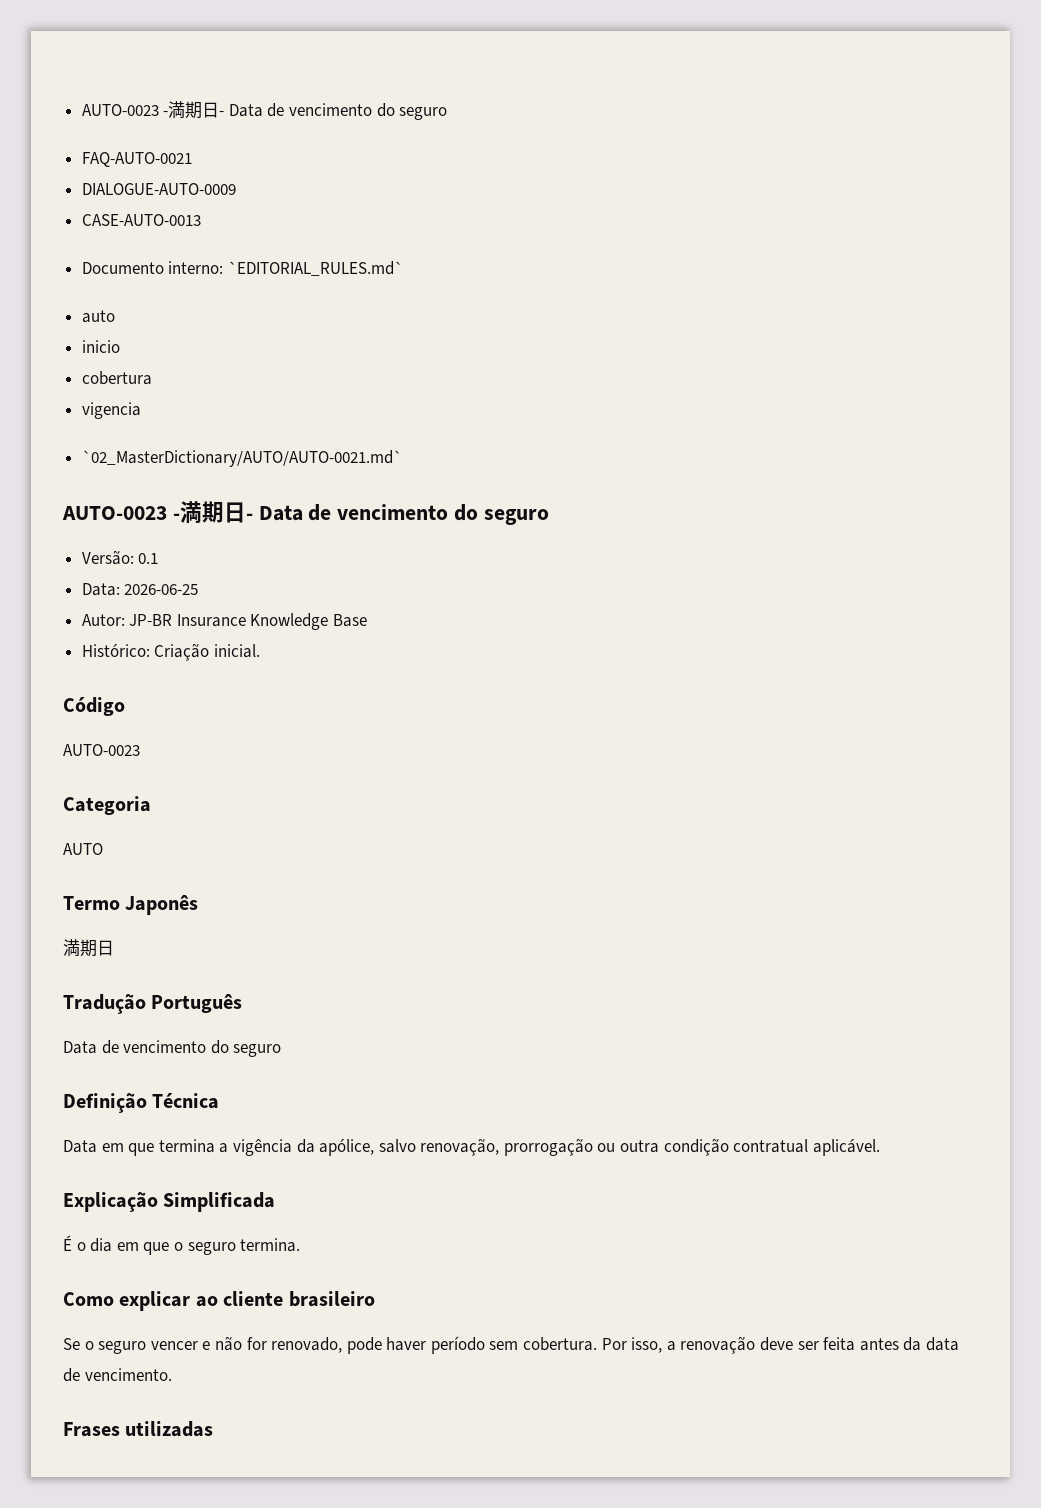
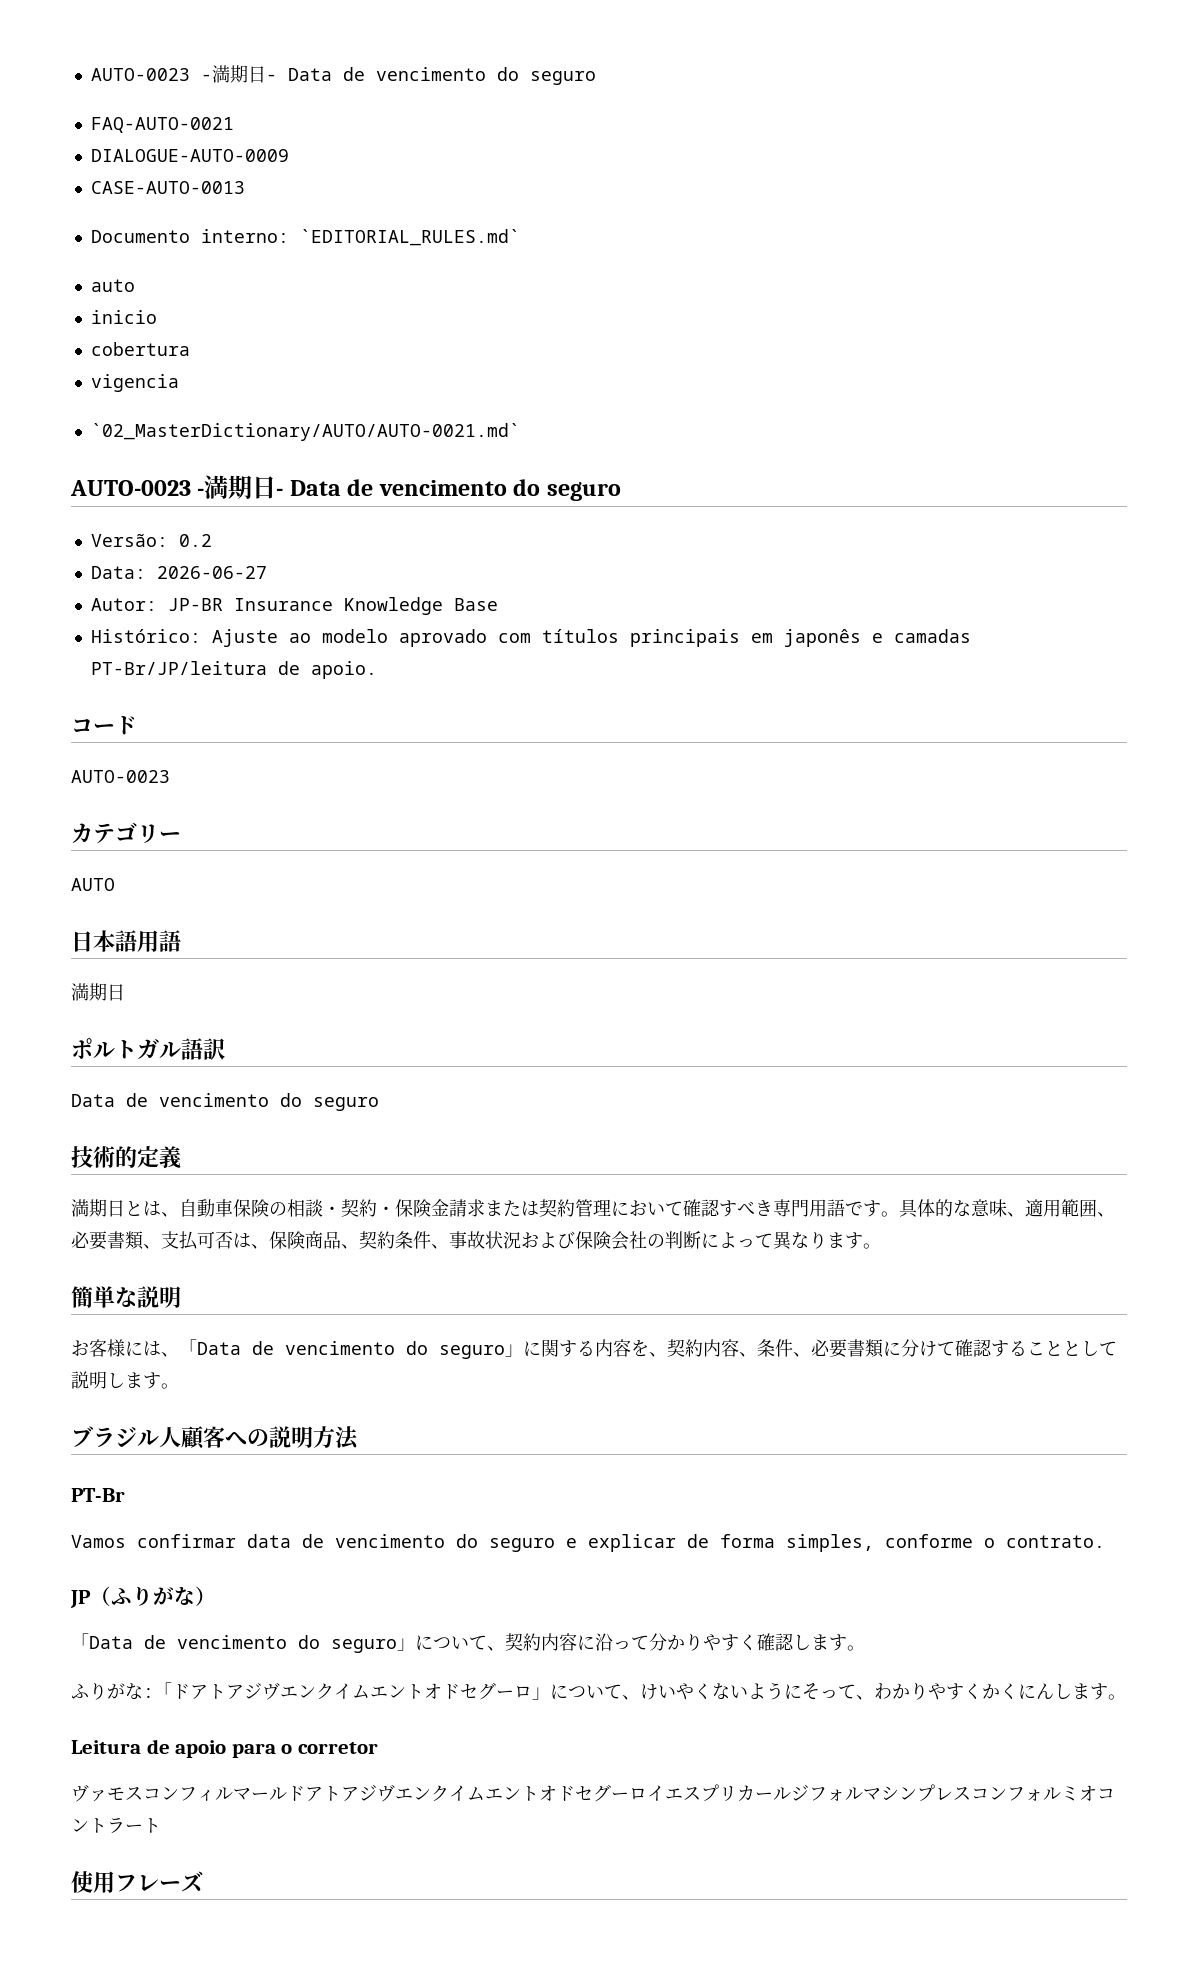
- Versão: 0.1
+ Versão: 0.2
- Data: 2026-06-25
+ Data: 2026-06-27
- Histórico: Criação inicial.
- Código
+ Histórico: Ajuste ao modelo aprovado com títulos principais em japonês e camadas PT-Br/JP/leitura de apoio.
+ コード
- Categoria
+ カテゴリー
- Termo Japonês
+ 日本語用語
- Tradução Português
+ ポルトガル語訳
  Data de vencimento do seguro
- Definição Técnica
- Data em que termina a vigência da apólice, salvo renovação, prorrogação ou outra condição contratual aplicável.
- Explicação Simplificada
- É o dia em que o seguro termina.
- Como explicar ao cliente brasileiro
- Se o seguro vencer e não for renovado, pode haver período sem cobertura. Por isso, a renovação deve ser feita antes da data de vencimento.
- Frases utilizadas
+ 技術的定義
+ 満期日とは、自動車保険の相談・契約・保険金請求または契約管理において確認すべき専門用語です。具体的な意味、適用範囲、必要書類、支払可否は、保険商品、契約条件、事故状況および保険会社の判断によって異なります。
+ 簡単な説明
+ お客様には、「Data de vencimento do seguro」に関する内容を、契約内容、条件、必要書類に分けて確認することとして説明します。
+ ブラジル人顧客への説明方法
+ PT-Br
+ Vamos confirmar data de vencimento do seguro e explicar de forma simples, conforme o contrato.
+ JP（ふりがな）
+ 「Data de vencimento do seguro」について、契約内容に沿って分かりやすく確認します。
+ ふりがな:「ドアトアジヴエンクイムエントオドセグーロ」について、けいやくないようにそって、わかりやすくかくにんします。
+ Leitura de apoio para o corretor
+ ヴァモスコンフィルマールドアトアジヴエンクイムエントオドセグーロイエスプリカールジフォルマシンプレスコンフォルミオコントラート
+ 使用フレーズ

